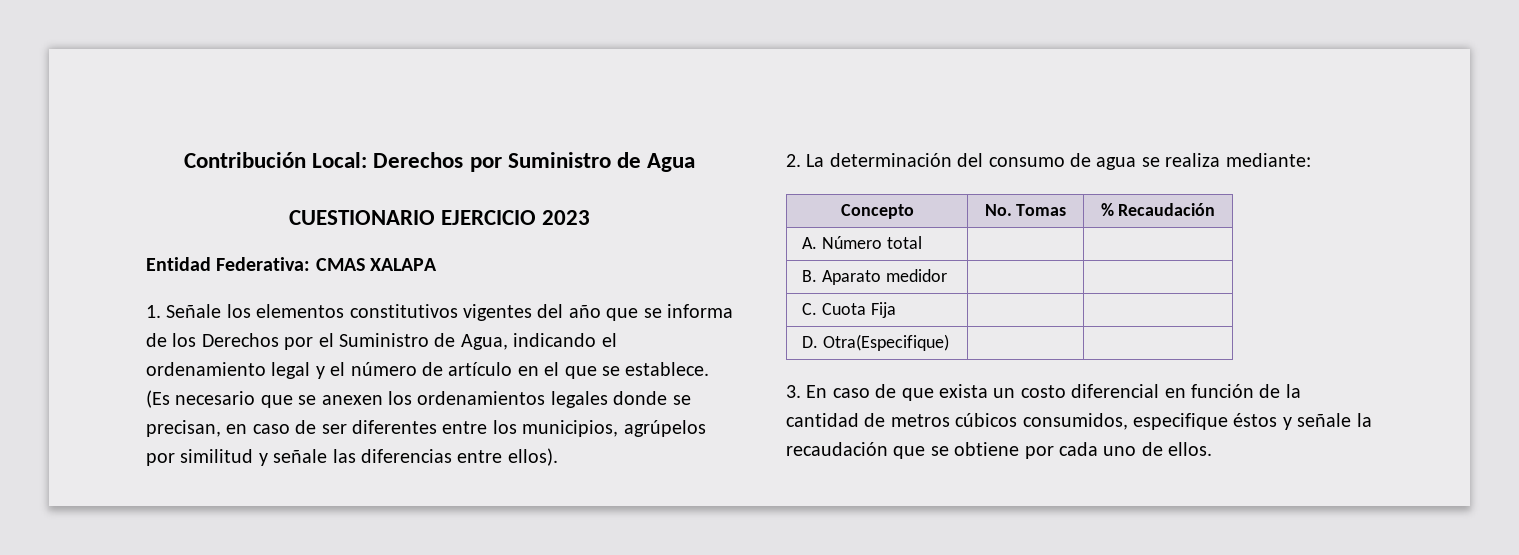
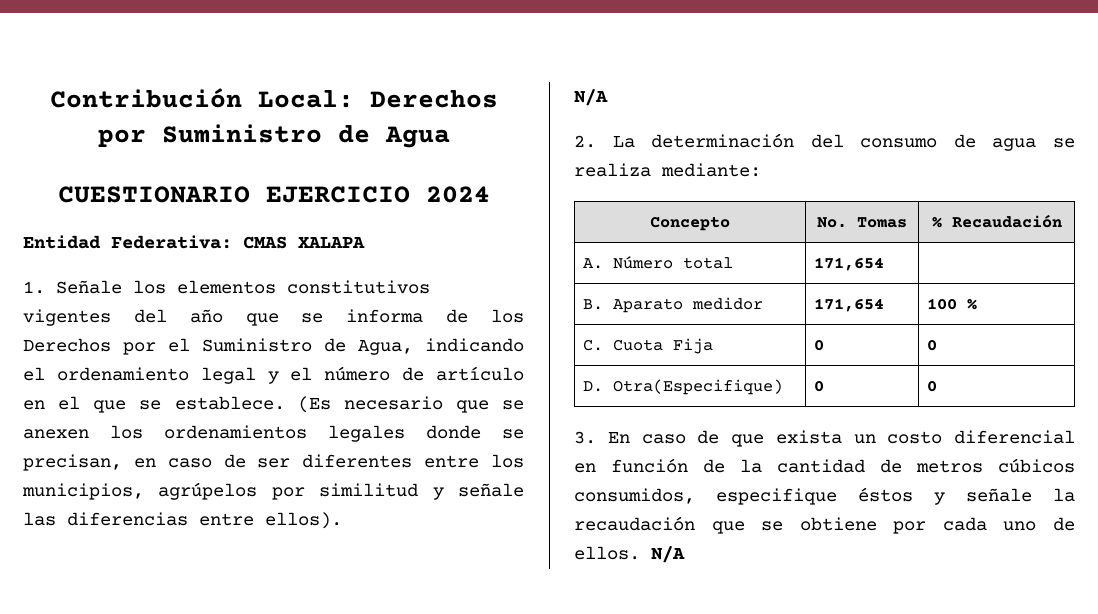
- CUESTIONARIO EJERCICIO 2023
+ CUESTIONARIO EJERCICIO 2024
  (Es necesario que se anexen los ordenamientos legales donde se precisan, en caso de ser diferentes entre los municipios, agrúpelos por similitud y señale las diferencias entre ellos).
+ N/A
- A. Número total | |
+ A. Número total | 171,654 |
- B. Aparato medidor | |
+ B. Aparato medidor | 171,654 | 100 %
- C. Cuota Fija | |
+ C. Cuota Fija | 0 | 0
- D. Otra(Especifique) | |
+ D. Otra(Especifique) | 0 | 0
- 3. En caso de que exista un costo diferencial en función de la cantidad de metros cúbicos consumidos, especifique éstos y señale la recaudación que se obtiene por cada uno de ellos.
+ 3. En caso de que exista un costo diferencial en función de la cantidad de metros cúbicos consumidos, especifique éstos y señale la recaudación que se obtiene por cada uno de ellos. N/A

